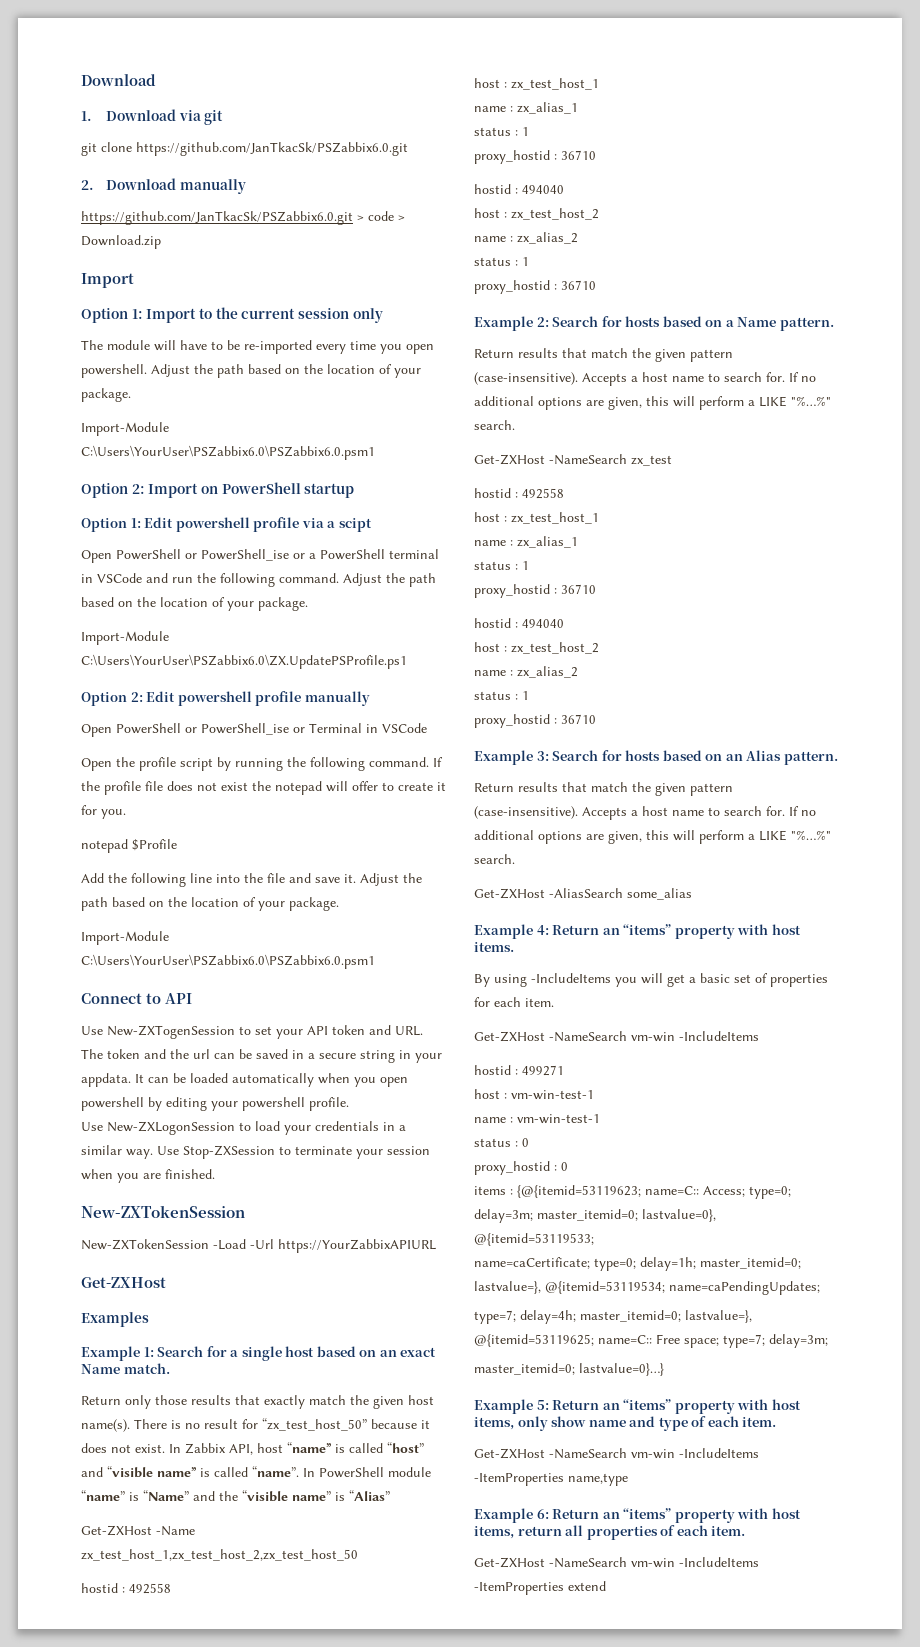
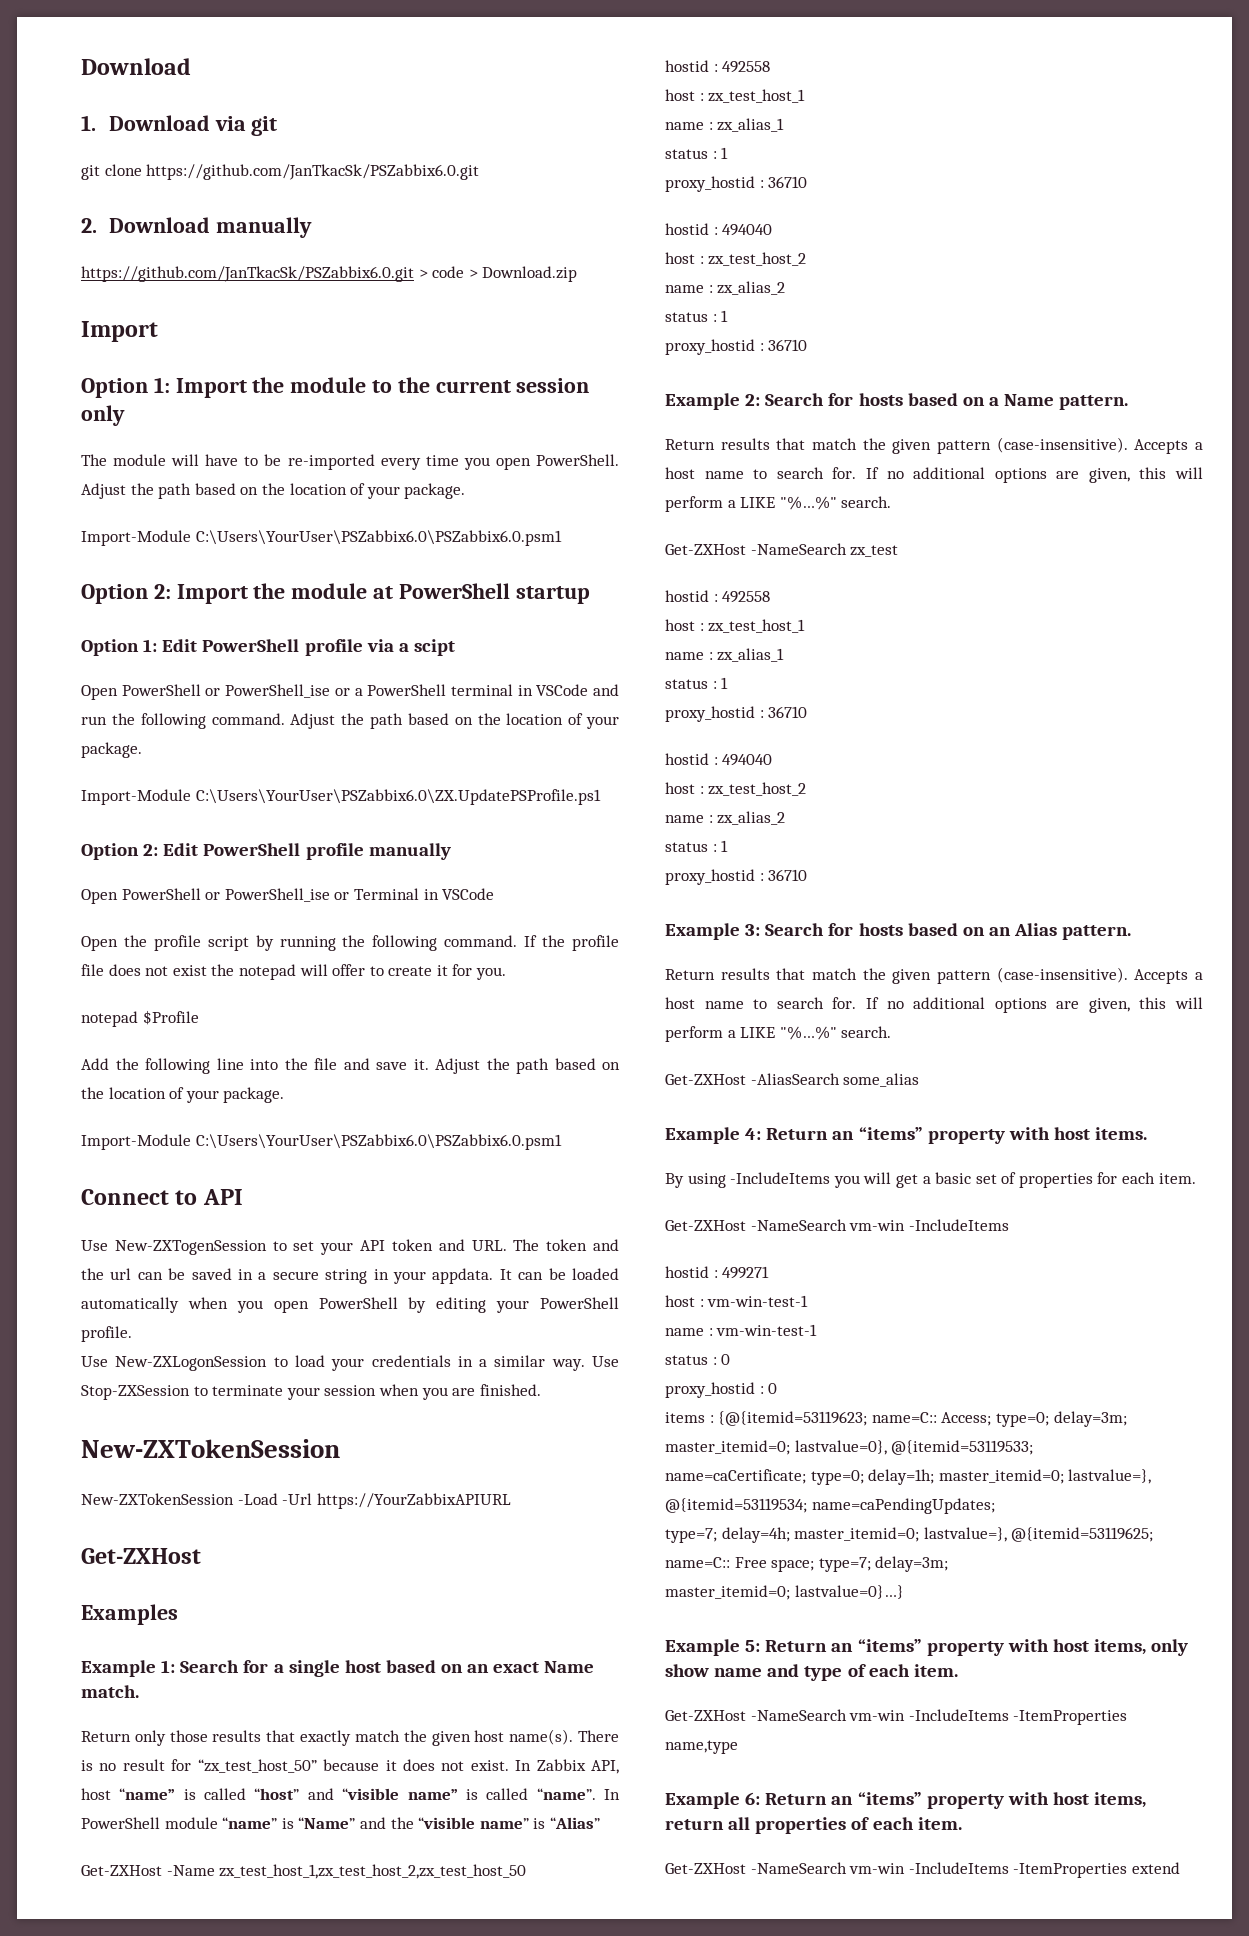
- Option 1: Import to the current session only
+ Option 1: Import the module to the current session only
- The module will have to be re-imported every time you open powershell.
+ The module will have to be re-imported every time you open PowerShell.
- Option 2: Import on PowerShell startup
+ Option 2: Import the module at PowerShell startup
- Option 1: Edit powershell profile via a scipt
+ Option 1: Edit PowerShell profile via a scipt
- Option 2: Edit powershell profile manually
+ Option 2: Edit PowerShell profile manually
- It can be loaded automatically when you open powershell by editing your powershell profile.
+ It can be loaded automatically when you open PowerShell by editing your PowerShell profile.

